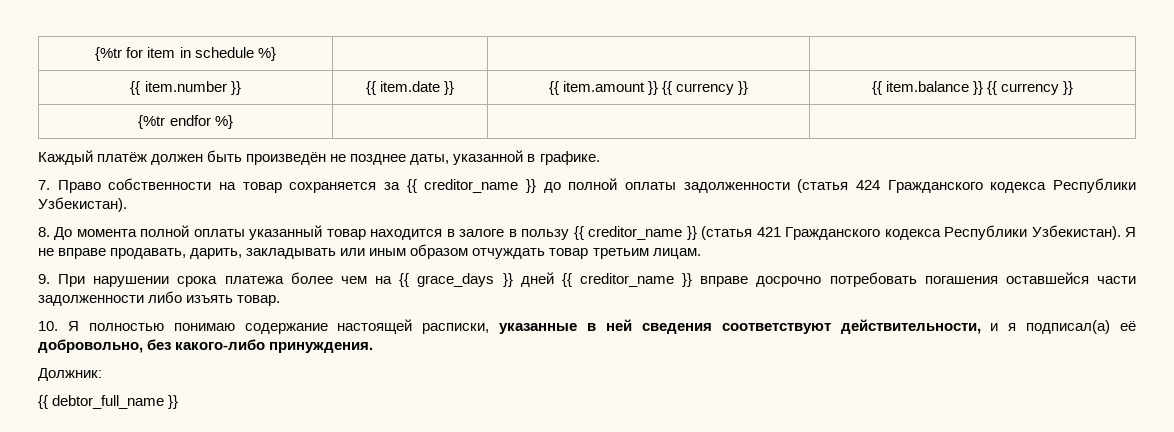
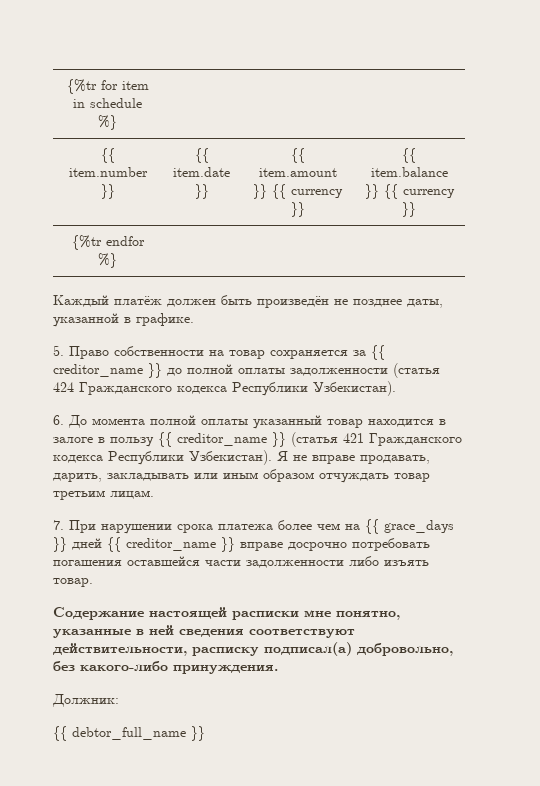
- 7. Право собственности на товар сохраняется за {{ creditor_name }} до полной оплаты задолженности (статья 424 Гражданского кодекса Республики Узбекистан).
+ 5. Право собственности на товар сохраняется за {{ creditor_name }} до полной оплаты задолженности (статья 424 Гражданского кодекса Республики Узбекистан).
- 8. До момента полной оплаты указанный товар находится в залоге в пользу {{ creditor_name }} (статья 421 Гражданского кодекса Республики Узбекистан).
+ 6. До момента полной оплаты указанный товар находится в залоге в пользу {{ creditor_name }} (статья 421 Гражданского кодекса Республики Узбекистан).
- 9. При нарушении срока платежа более чем на {{ grace_days }} дней {{ creditor_name }} вправе досрочно потребовать погашения оставшейся части задолженности либо изъять товар.
+ 7. При нарушении срока платежа более чем на {{ grace_days }} дней {{ creditor_name }} вправе досрочно потребовать погашения оставшейся части задолженности либо изъять товар.
- 10. Я полностью понимаю содержание настоящей расписки, указанные в ней сведения соответствуют действительности, и я подписал(а) её добровольно, без какого-либо принуждения.
+ Содержание настоящей расписки мне понятно, указанные в ней сведения соответствуют действительности, расписку подписал(а) добровольно, без какого-либо принуждения.

